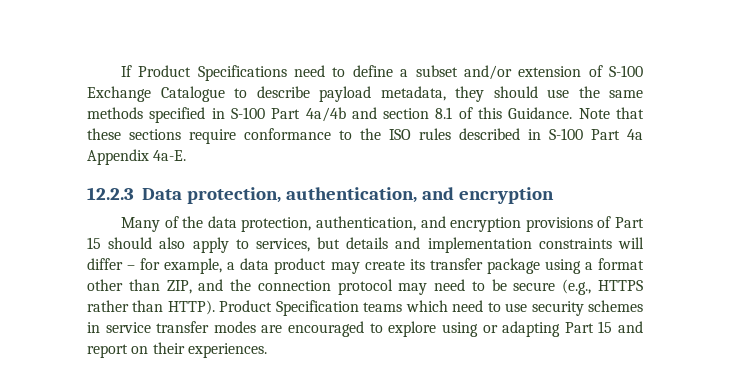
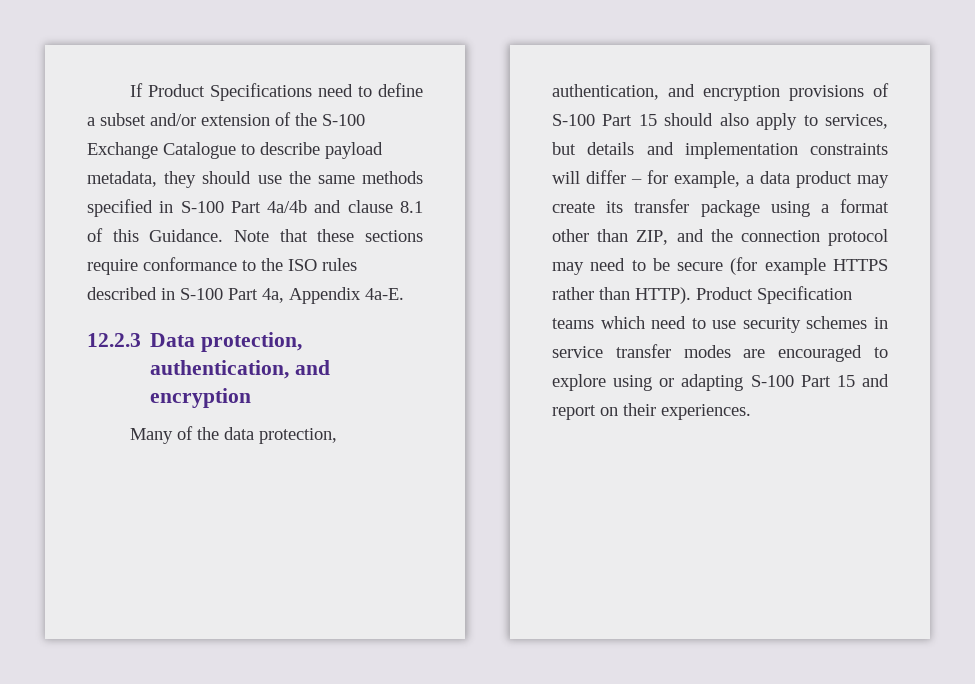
- If Product Specifications need to define a subset and/or extension of S-100 Exchange Catalogue to describe payload metadata, they should use the same methods specified in S-100 Part 4a/4b and section 8.1 of this Guidance.
+ If Product Specifications need to define a subset and/or extension of the S-100 Exchange Catalogue to describe payload metadata, they should use the same methods specified in S-100 Part 4a/4b and clause 8.1 of this Guidance.
- Note that these sections require conformance to the ISO rules described in S-100 Part 4a Appendix 4a-E.
+ Note that these sections require conformance to the ISO rules described in S-100 Part 4a, Appendix 4a-E.
- Many of the data protection, authentication, and encryption provisions of Part 15 should also apply to services, but details and implementation constraints will differ – for example, a data product may create its transfer package using a format other than ZIP, and the connection protocol may need to be secure (e.g., HTTPS rather than HTTP).
+ Many of the data protection, authentication, and encryption provisions of S-100 Part 15 should also apply to services, but details and implementation constraints will differ – for example, a data product may create its transfer package using a format other than ZIP, and the connection protocol may need to be secure (for example HTTPS rather than HTTP).
- Product Specification teams which need to use security schemes in service transfer modes are encouraged to explore using or adapting Part 15 and report on their experiences.
+ Product Specification teams which need to use security schemes in service transfer modes are encouraged to explore using or adapting S-100 Part 15 and report on their experiences.

